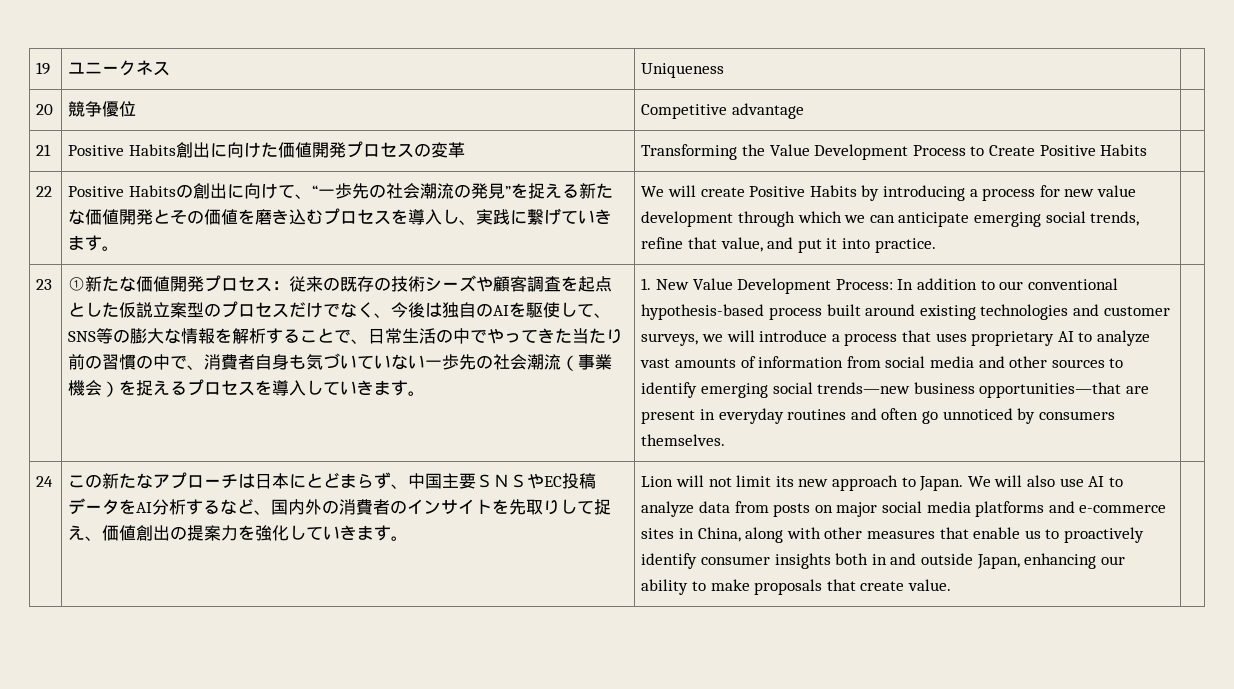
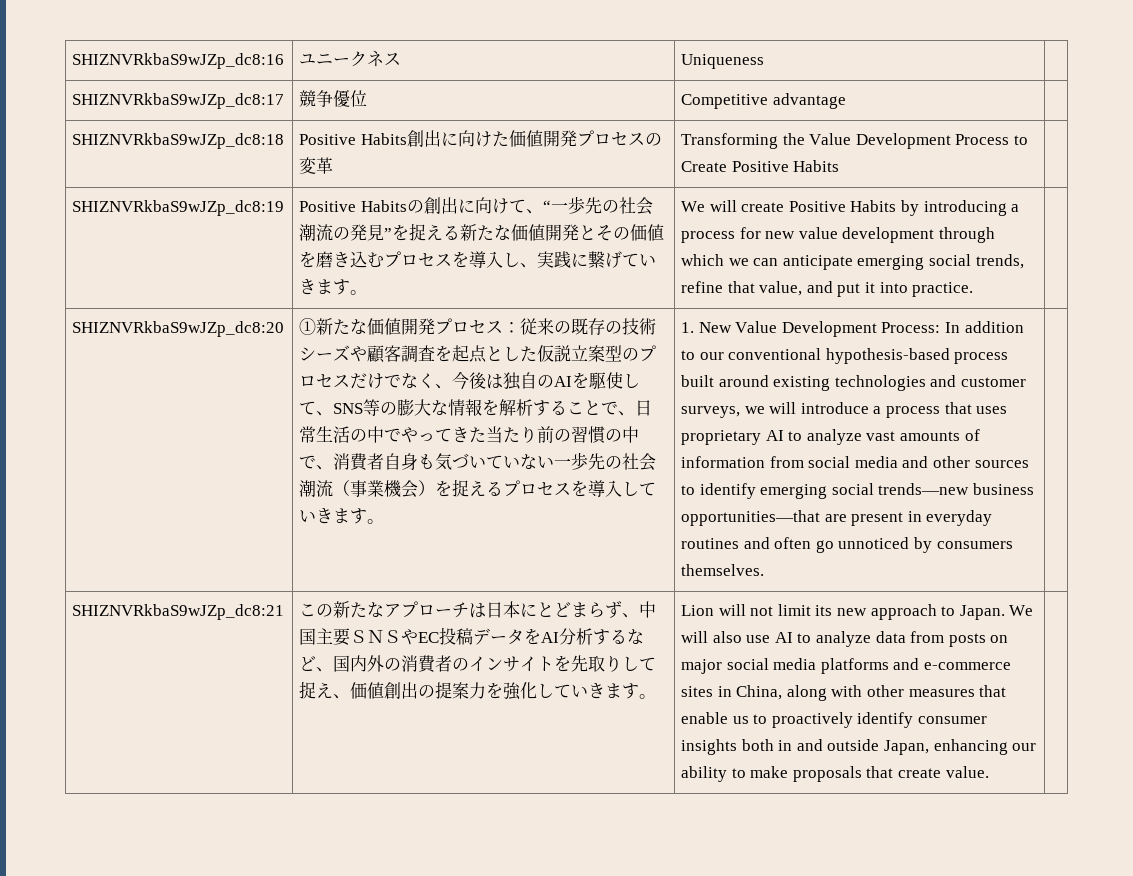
- 19 | ユニークネス | Uniqueness |
+ SHIZNVRkbaS9wJZp_dc8:16 | ユニークネス | Uniqueness |
- 20 | 競争優位 | Competitive advantage |
+ SHIZNVRkbaS9wJZp_dc8:17 | 競争優位 | Competitive advantage |
- 21 | Positive Habits創出に向けた価値開発プロセスの変革 | Transforming the Value Development Process to Create Positive Habits |
+ SHIZNVRkbaS9wJZp_dc8:18 | Positive Habits創出に向けた価値開発プロセスの変革 | Transforming the Value Development Process to Create Positive Habits |
- 22
+ SHIZNVRkbaS9wJZp_dc8:19
- 23
+ SHIZNVRkbaS9wJZp_dc8:20
- 24
+ SHIZNVRkbaS9wJZp_dc8:21

